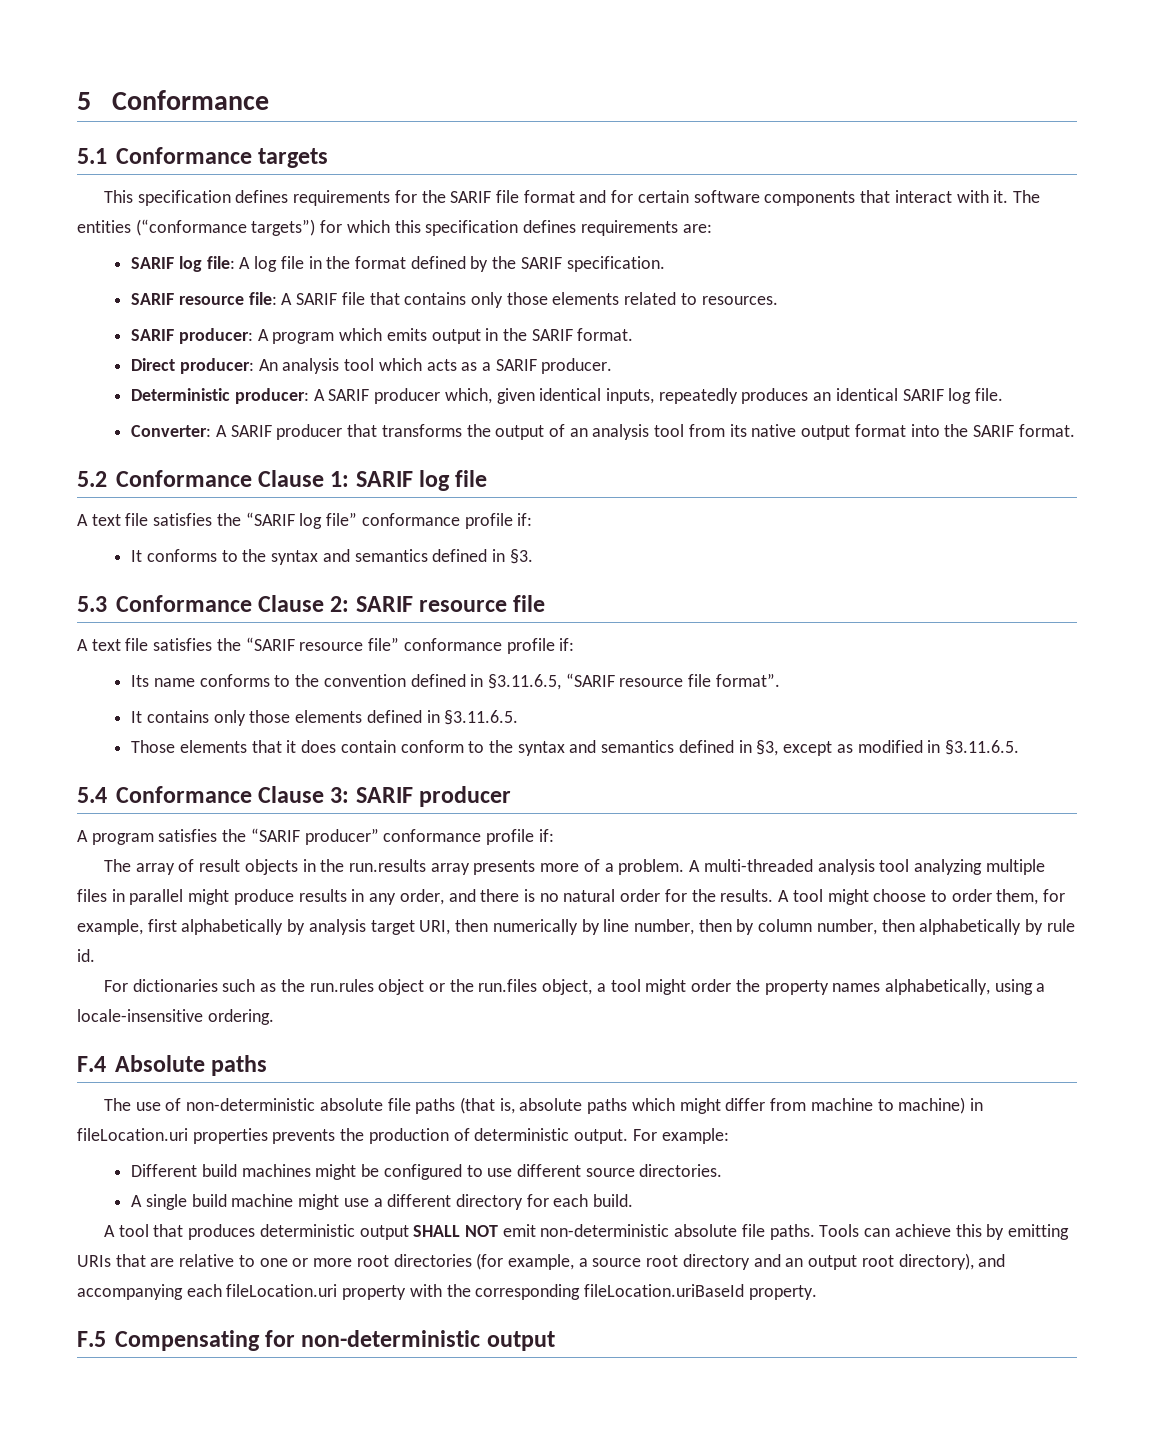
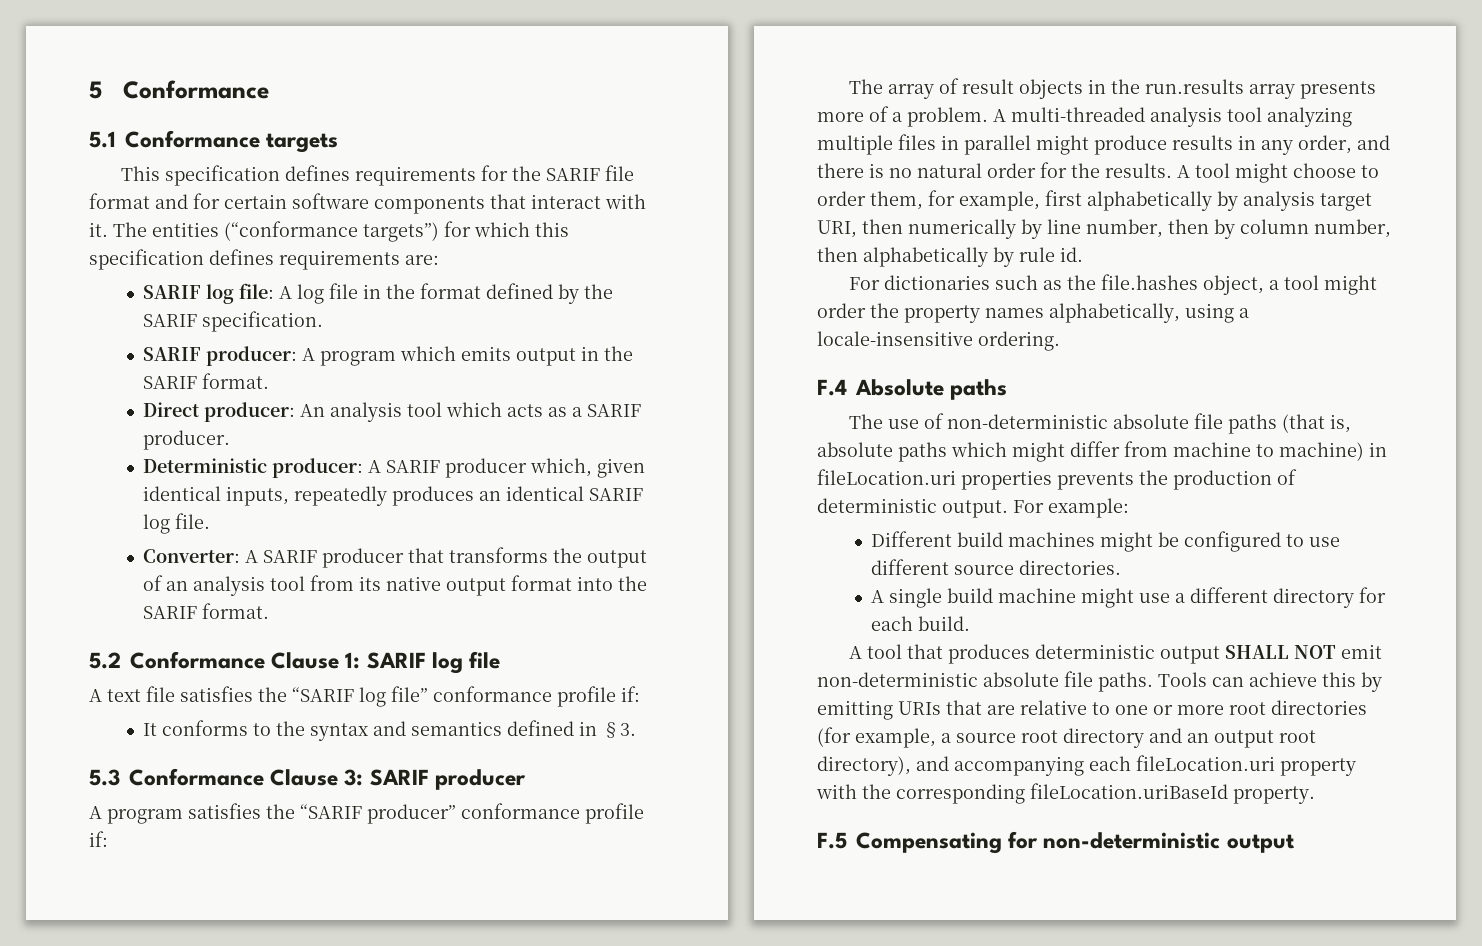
- SARIF resource file: A SARIF file that contains only those elements related to resources.
- 5.3 Conformance Clause 2: SARIF resource file
- A text file satisfies the “SARIF resource file” conformance profile if:
- Its name conforms to the convention defined in §3.11.6.5, “SARIF resource file format”.
- It contains only those elements defined in §3.11.6.5.
- Those elements that it does contain conform to the syntax and semantics defined in §3, except as modified in §3.11.6.5.
- 5.4 Conformance Clause 3: SARIF producer
+ 5.3 Conformance Clause 3: SARIF producer
- For dictionaries such as the run.rules object or the run.files object, a tool might order the property names alphabetically, using a locale-insensitive ordering.
+ For dictionaries such as the file.hashes object, a tool might order the property names alphabetically, using a locale-insensitive ordering.

